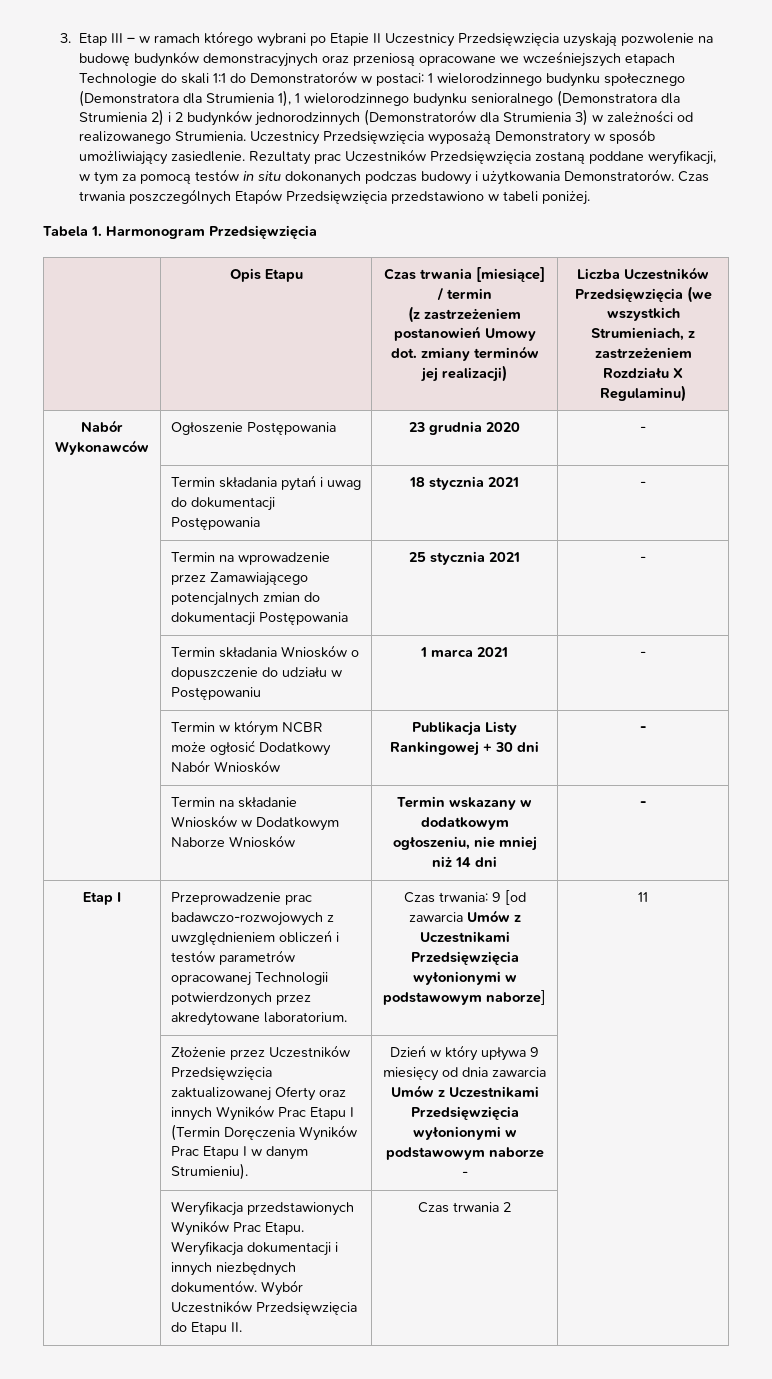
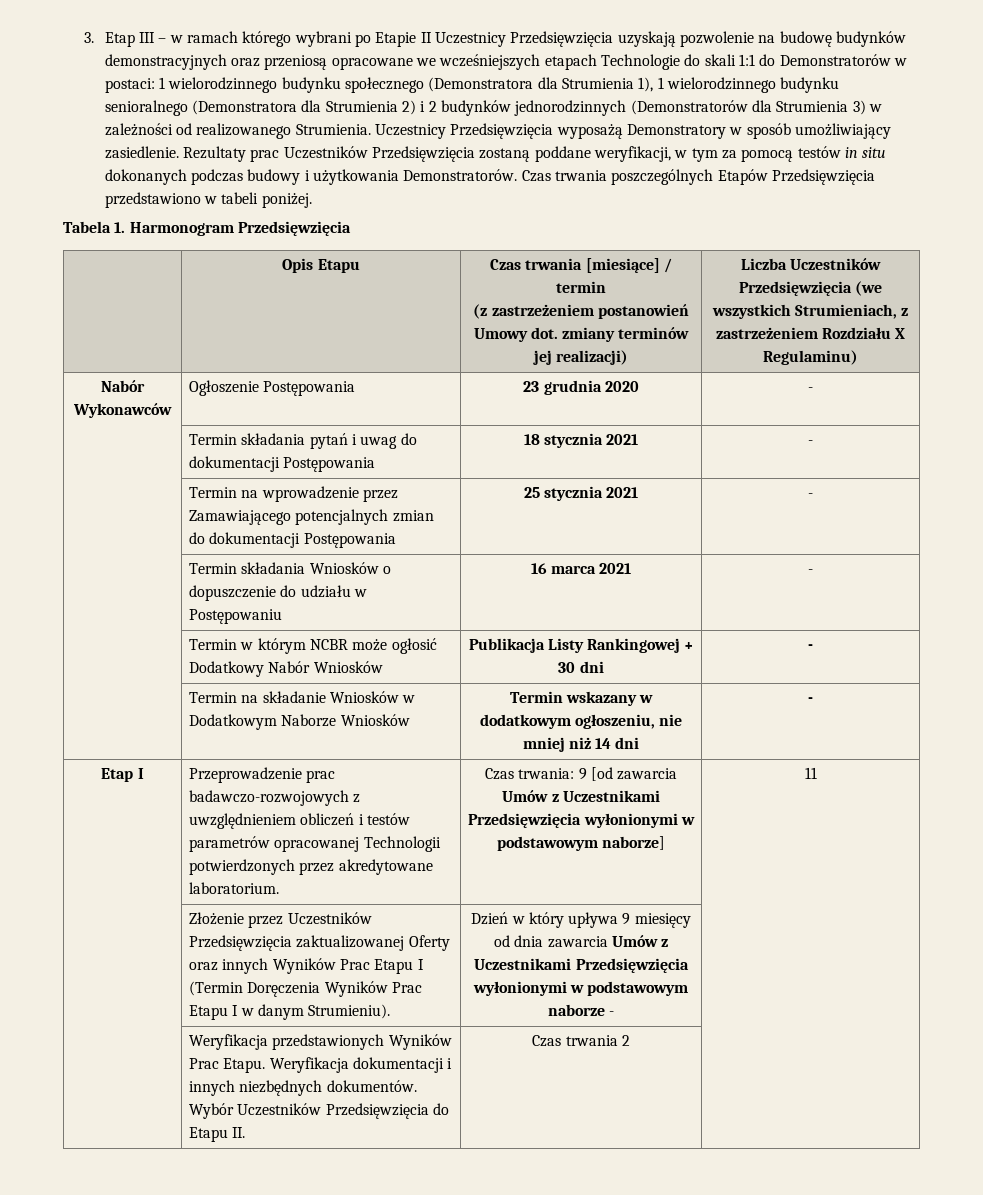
- | Termin składania Wniosków o dopuszczenie do udziału w Postępowaniu | 1 marca 2021 | -
+ | Termin składania Wniosków o dopuszczenie do udziału w Postępowaniu | 16 marca 2021 | -

